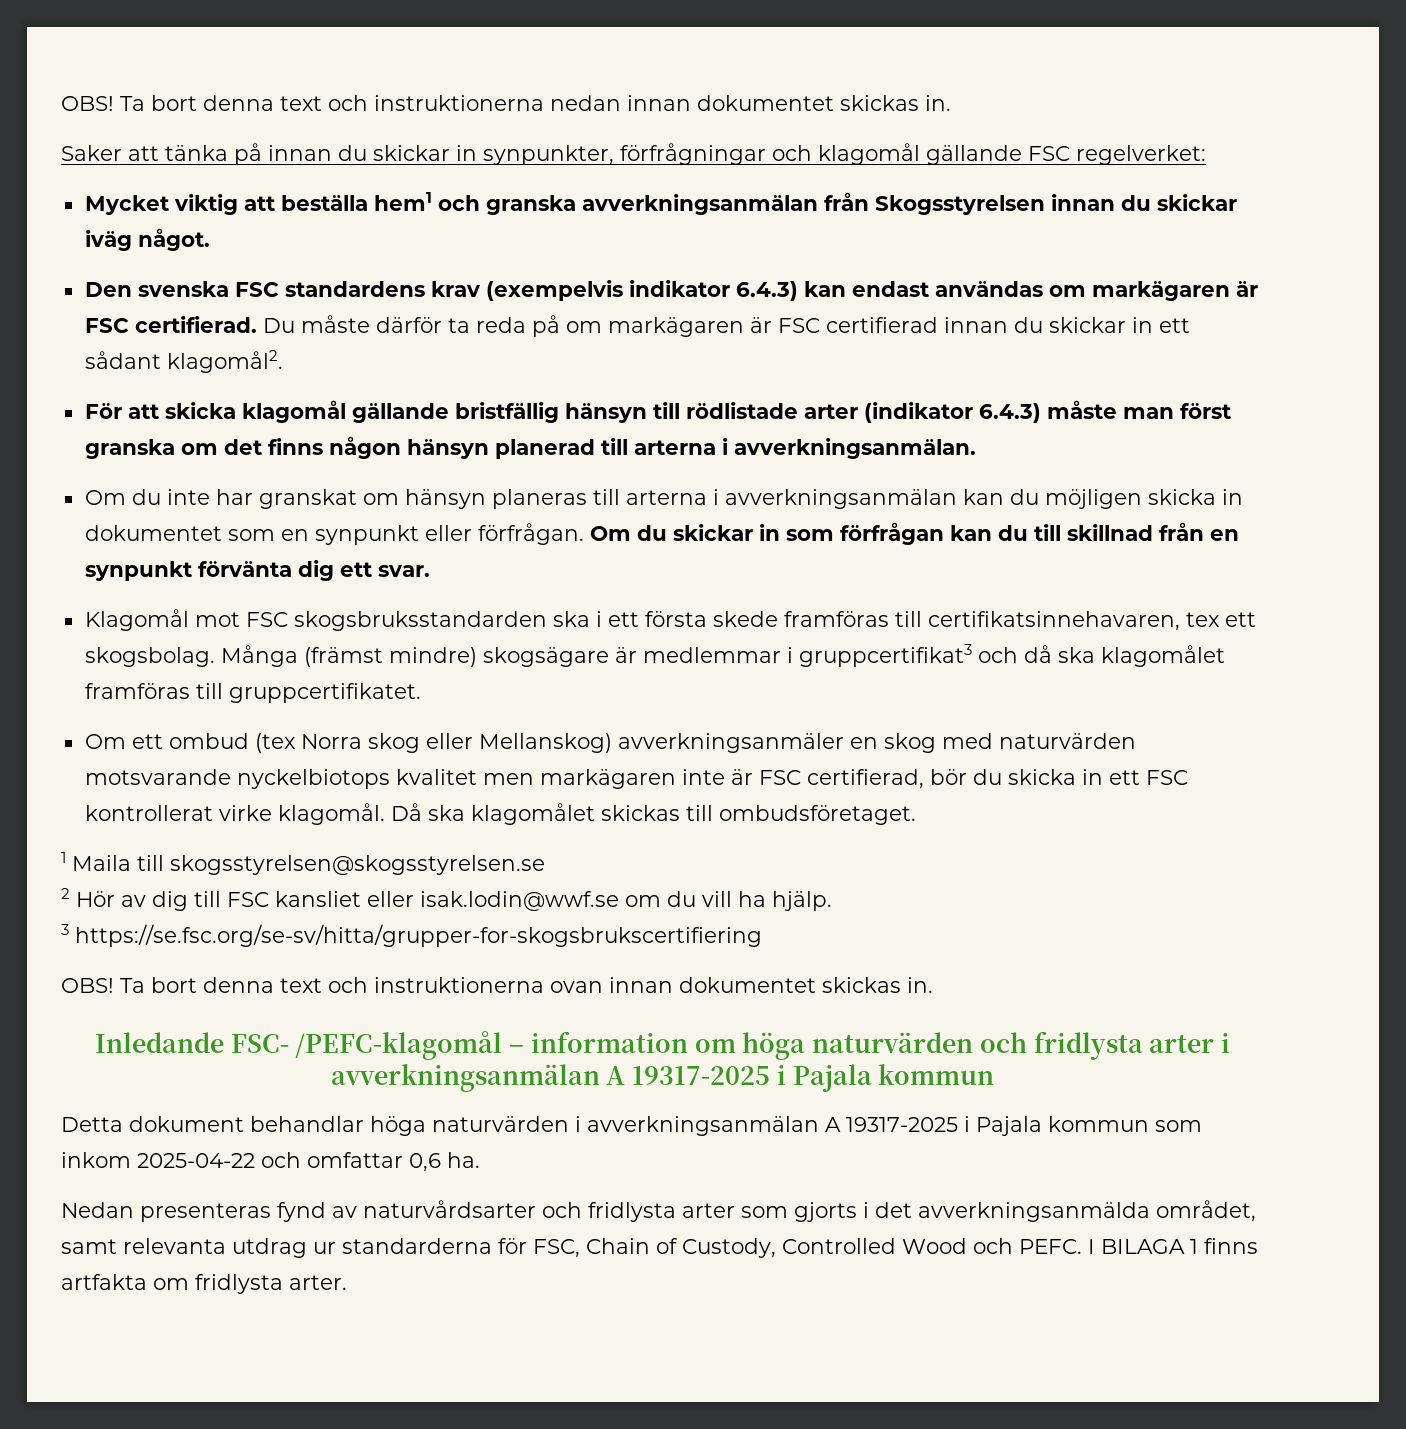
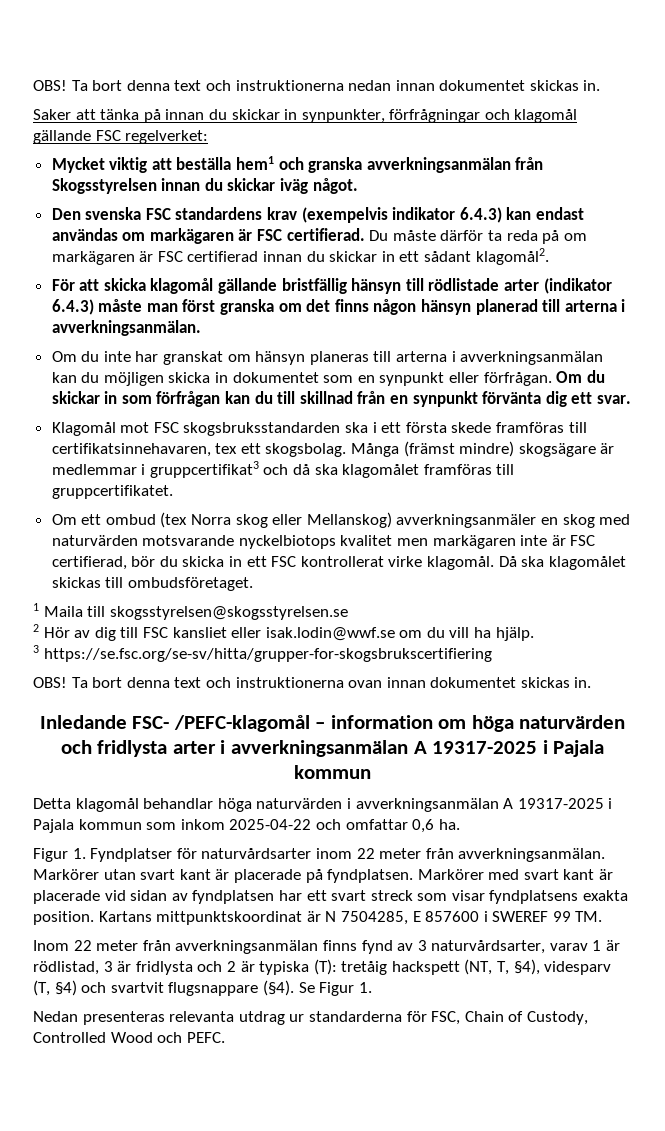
- Detta dokument behandlar höga naturvärden i avverkningsanmälan A 19317-2025 i Pajala kommun som inkom 2025-04-22 och omfattar 0,6 ha.
+ Detta klagomål behandlar höga naturvärden i avverkningsanmälan A 19317-2025 i Pajala kommun som inkom 2025-04-22 och omfattar 0,6 ha.
- Nedan presenteras fynd av naturvårdsarter och fridlysta arter som gjorts i det avverkningsanmälda området, samt relevanta utdrag ur standarderna för FSC, Chain of Custody, Controlled Wood och PEFC. I BILAGA 1 finns artfakta om fridlysta arter.
+ Figur 1. Fyndplatser för naturvårdsarter inom 22 meter från avverkningsanmälan. Markörer utan svart kant är placerade på fyndplatsen. Markörer med svart kant är placerade vid sidan av fyndplatsen har ett svart streck som visar fyndplatsens exakta position. Kartans mittpunktskoordinat är N 7504285, E 857600 i SWEREF 99 TM.
+ Inom 22 meter från avverkningsanmälan finns fynd av 3 naturvårdsarter, varav 1 är rödlistad, 3 är fridlysta och 2 är typiska (T): tretåig hackspett (NT, T, §4), videsparv (T, §4) och svartvit flugsnappare (§4). Se Figur 1.
+ Nedan presenteras relevanta utdrag ur standarderna för FSC, Chain of Custody, Controlled Wood och PEFC.

